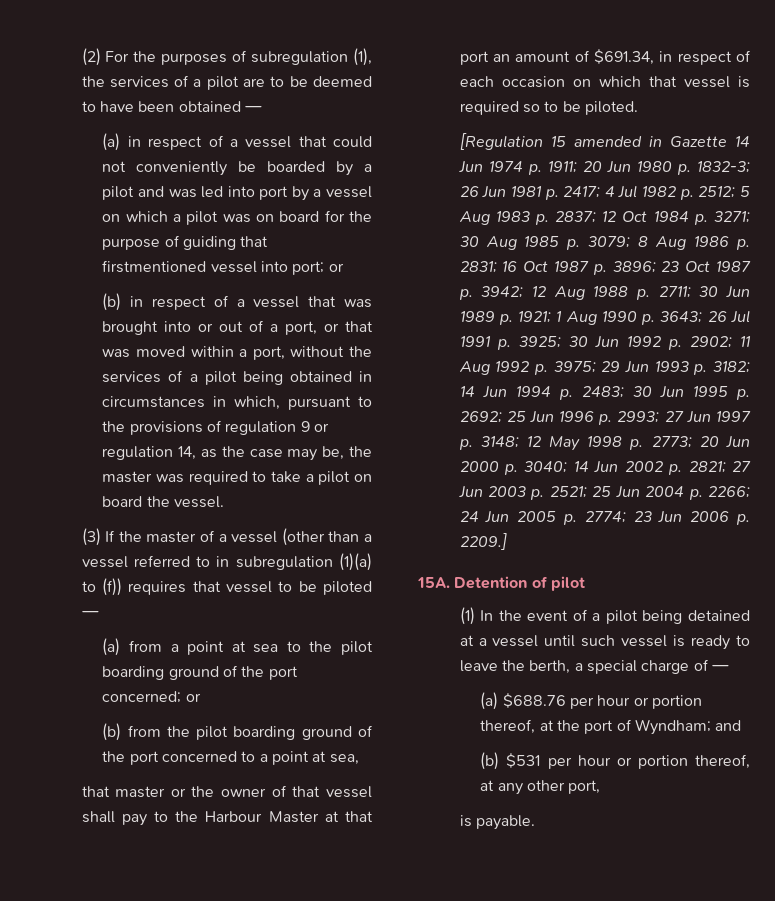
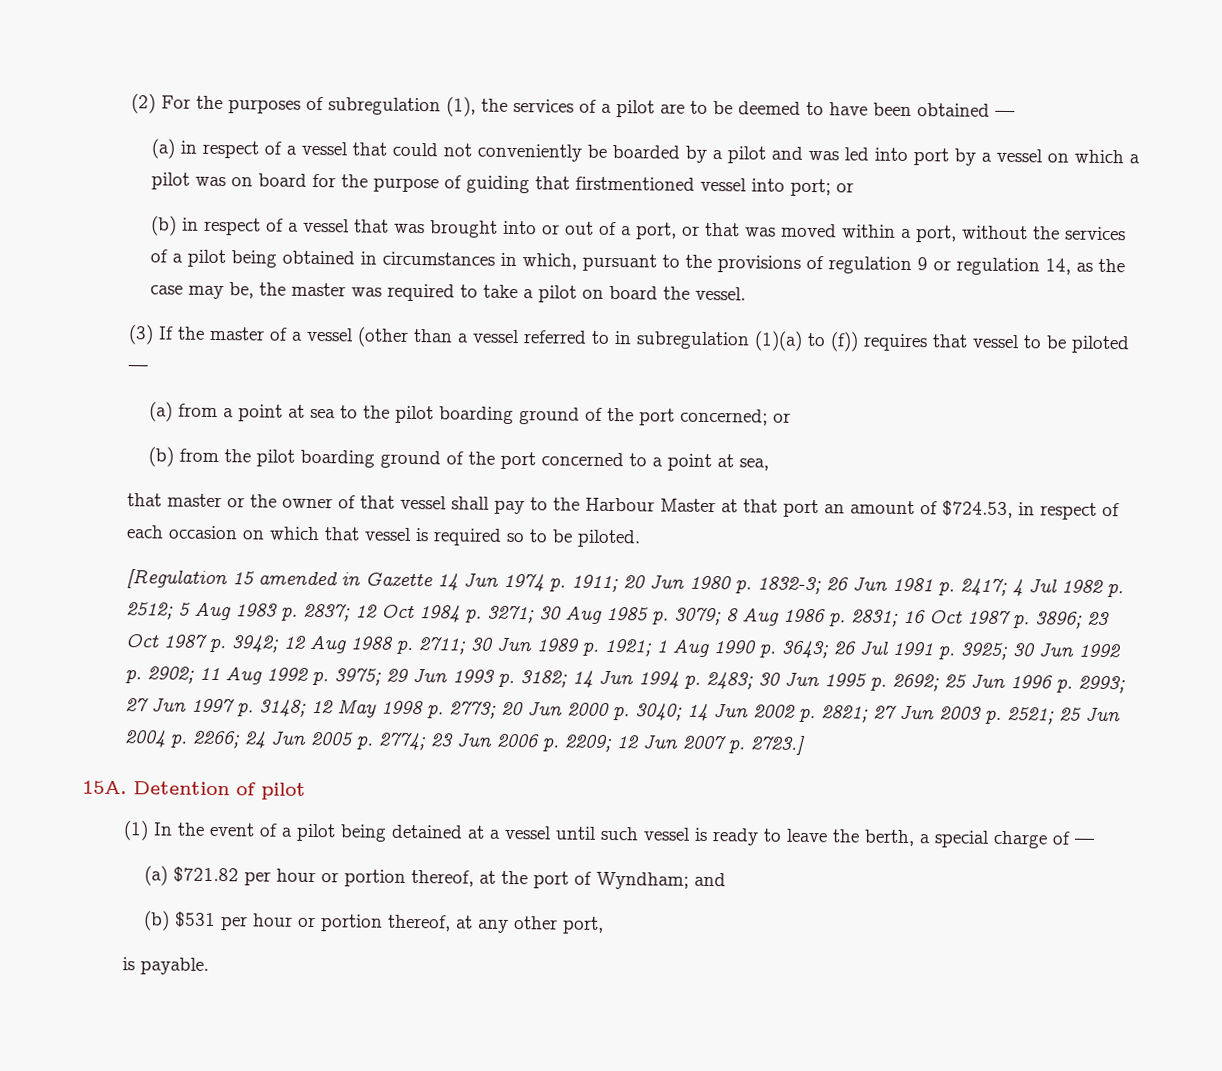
- that master or the owner of that vessel shall pay to the Harbour Master at that port an amount of $691.34, in respect of each occasion on which that vessel is required so to be piloted.
+ that master or the owner of that vessel shall pay to the Harbour Master at that port an amount of $724.53, in respect of each occasion on which that vessel is required so to be piloted.
- 23 Jun 2006 p. 2209.]
+ 23 Jun 2006 p. 2209; 12 Jun 2007 p. 2723.]
- (a) $688.76 per hour or portion thereof, at the port of Wyndham; and
+ (a) $721.82 per hour or portion thereof, at the port of Wyndham; and

